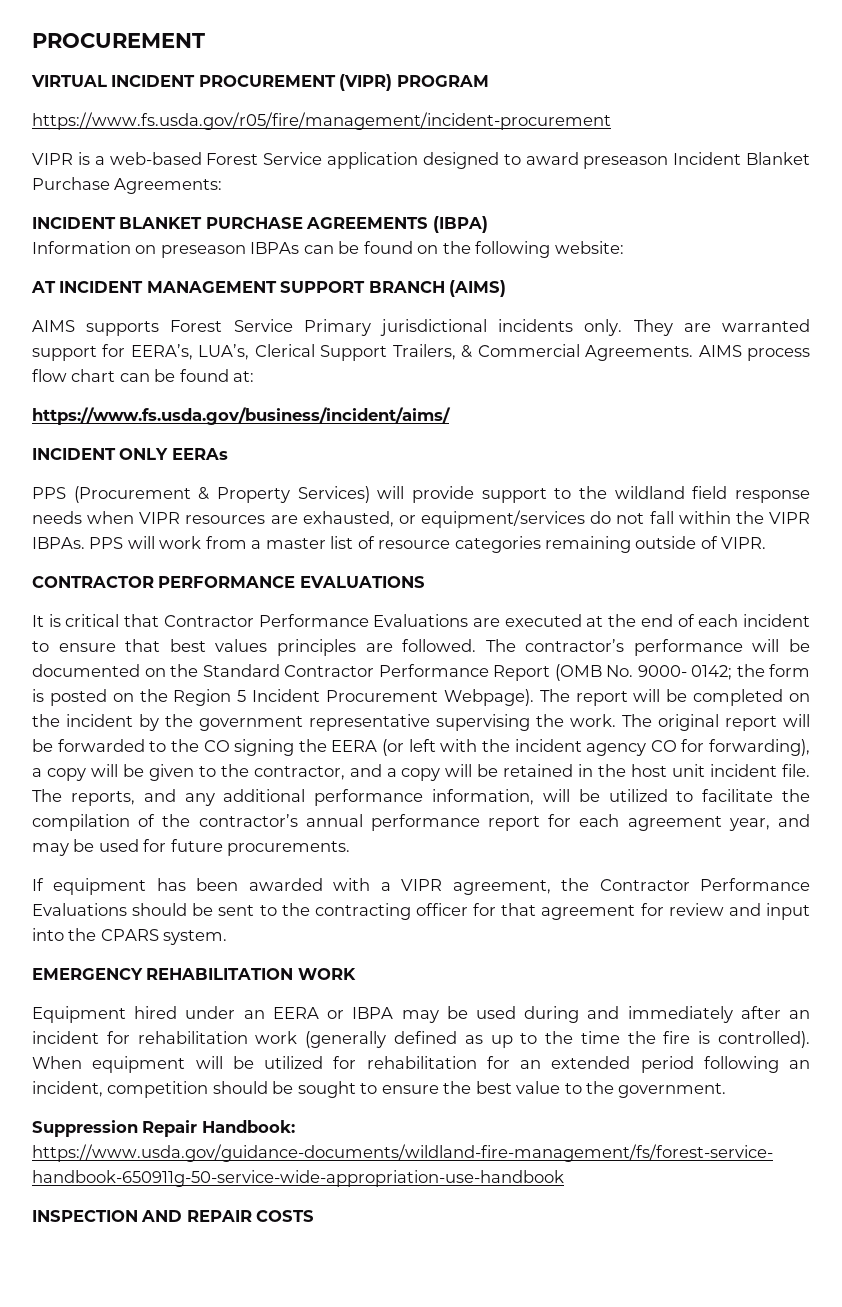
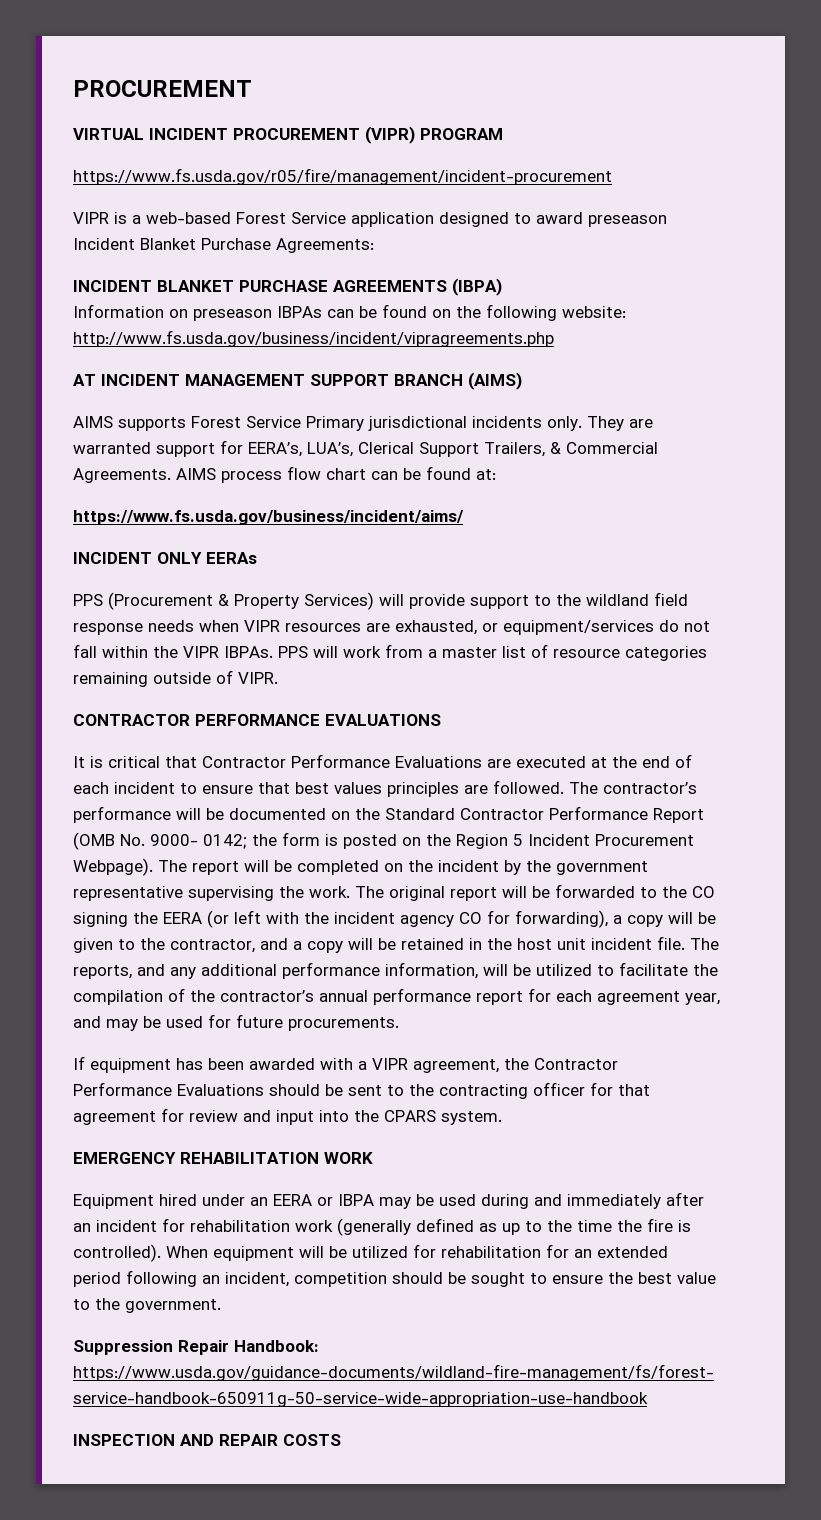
- Information on preseason IBPAs can be found on the following website:
+ Information on preseason IBPAs can be found on the following website: http://www.fs.usda.gov/business/incident/vipragreements.php

